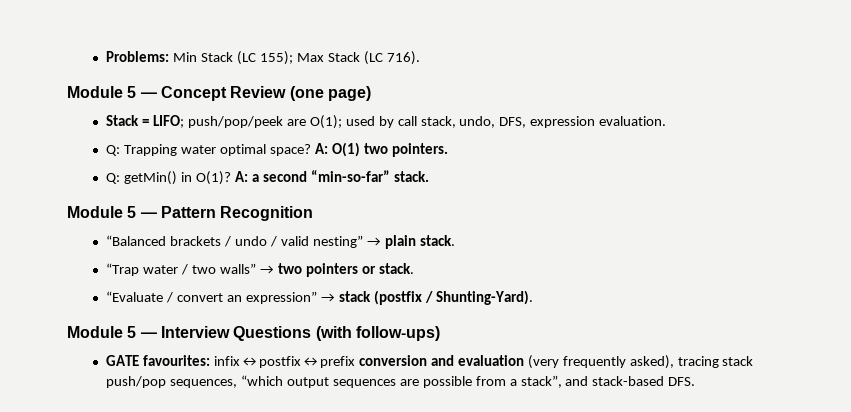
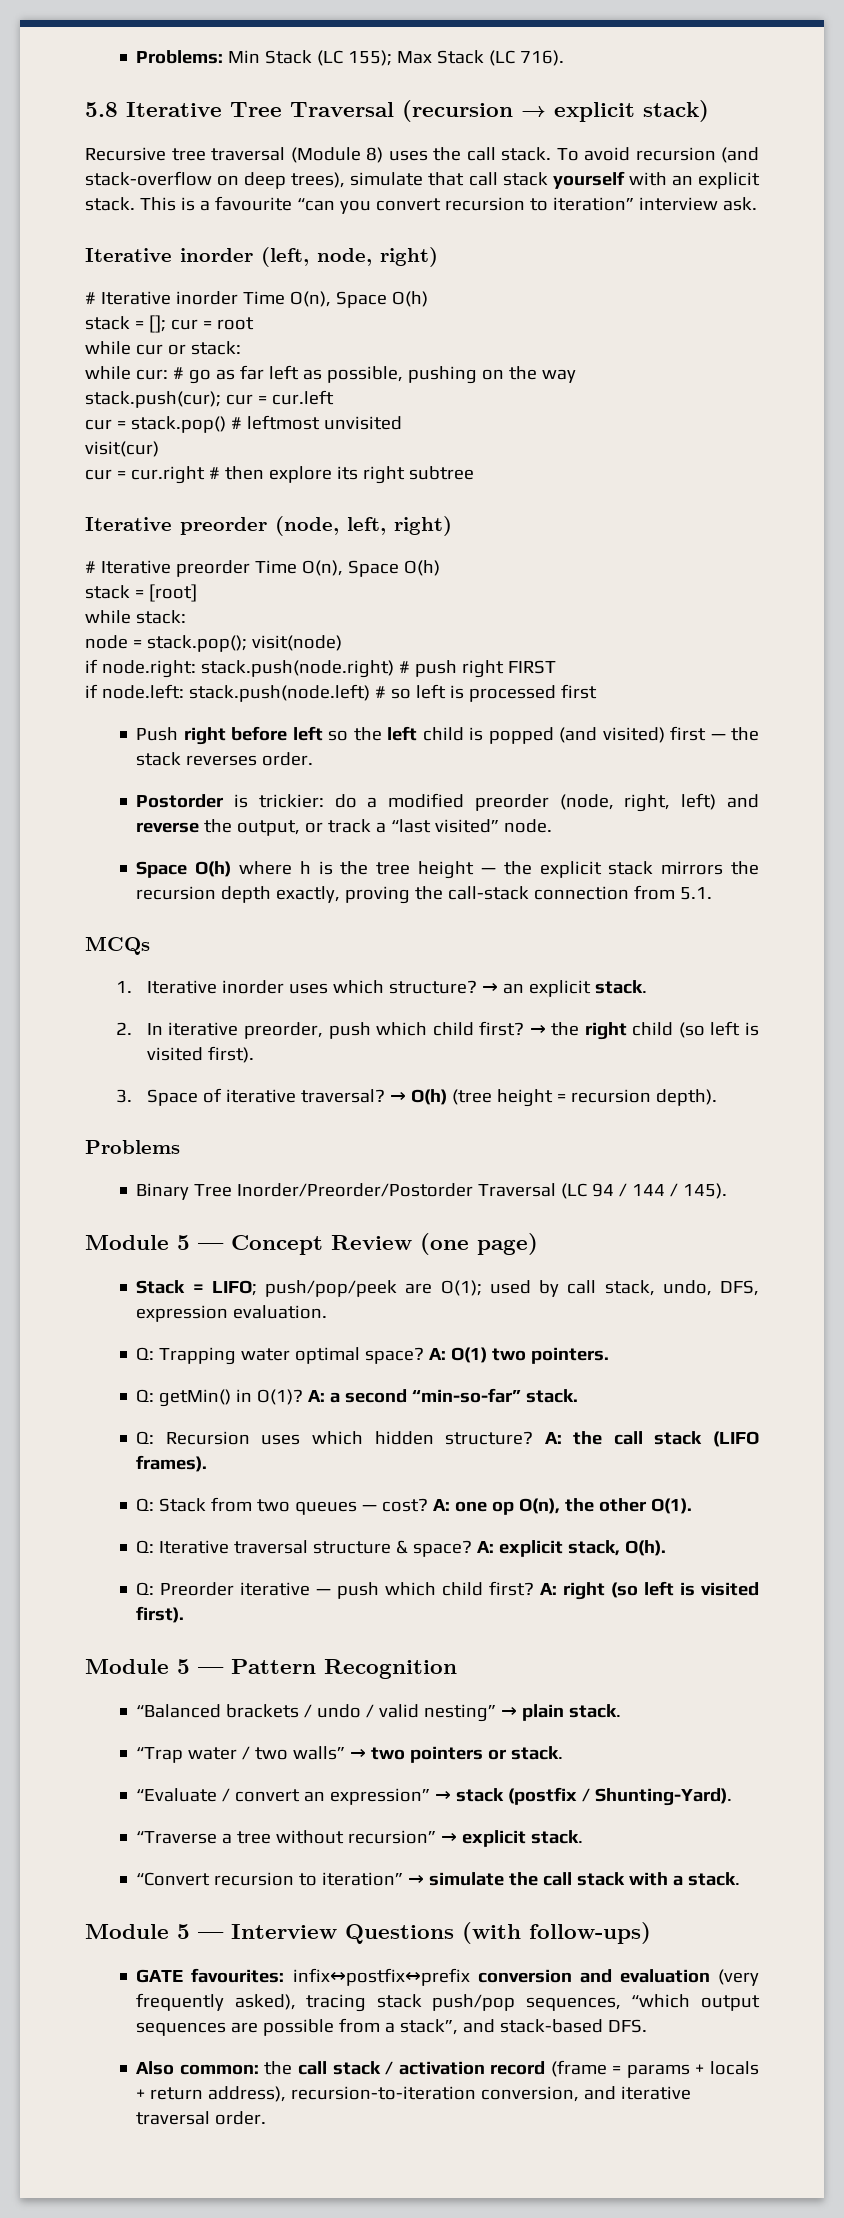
+ 5.8 Iterative Tree Traversal (recursion → explicit stack)
+ Recursive tree traversal (Module 8) uses the call stack. To avoid recursion (and stack-overflow on deep trees), simulate that call stack yourself with an explicit stack. This is a favourite “can you convert recursion to iteration” interview ask.
+ Iterative inorder (left, node, right)
+ # Iterative inorder Time O(n), Space O(h)
+ stack = []; cur = root
+ while cur or stack:
+ while cur: # go as far left as possible, pushing on the way
+ stack.push(cur); cur = cur.left
+ cur = stack.pop() # leftmost unvisited
+ visit(cur)
+ cur = cur.right # then explore its right subtree
+ Iterative preorder (node, left, right)
+ # Iterative preorder Time O(n), Space O(h)
+ stack = [root]
+ while stack:
+ node = stack.pop(); visit(node)
+ if node.right: stack.push(node.right) # push right FIRST
+ if node.left: stack.push(node.left) # so left is processed first
+ Push right before left so the left child is popped (and visited) first — the stack reverses order.
+ Postorder is trickier: do a modified preorder (node, right, left) and reverse the output, or track a “last visited” node.
+ Space O(h) where h is the tree height — the explicit stack mirrors the recursion depth exactly, proving the call-stack connection from 5.1.
+ MCQs
+ 1. Iterative inorder uses which structure? → an explicit stack.
+ 2. In iterative preorder, push which child first? → the right child (so left is visited first).
+ 3. Space of iterative traversal? → O(h) (tree height = recursion depth).
+ Problems
+ Binary Tree Inorder/Preorder/Postorder Traversal (LC 94 / 144 / 145).
+ Q: Recursion uses which hidden structure? A: the call stack (LIFO frames).
+ Q: Stack from two queues — cost? A: one op O(n), the other O(1).
+ Q: Iterative traversal structure & space? A: explicit stack, O(h).
+ Q: Preorder iterative — push which child first? A: right (so left is visited first).
+ “Traverse a tree without recursion” → explicit stack.
+ “Convert recursion to iteration” → simulate the call stack with a stack.
+ Also common: the call stack / activation record (frame = params + locals + return address), recursion-to-iteration conversion, and iterative traversal order.

